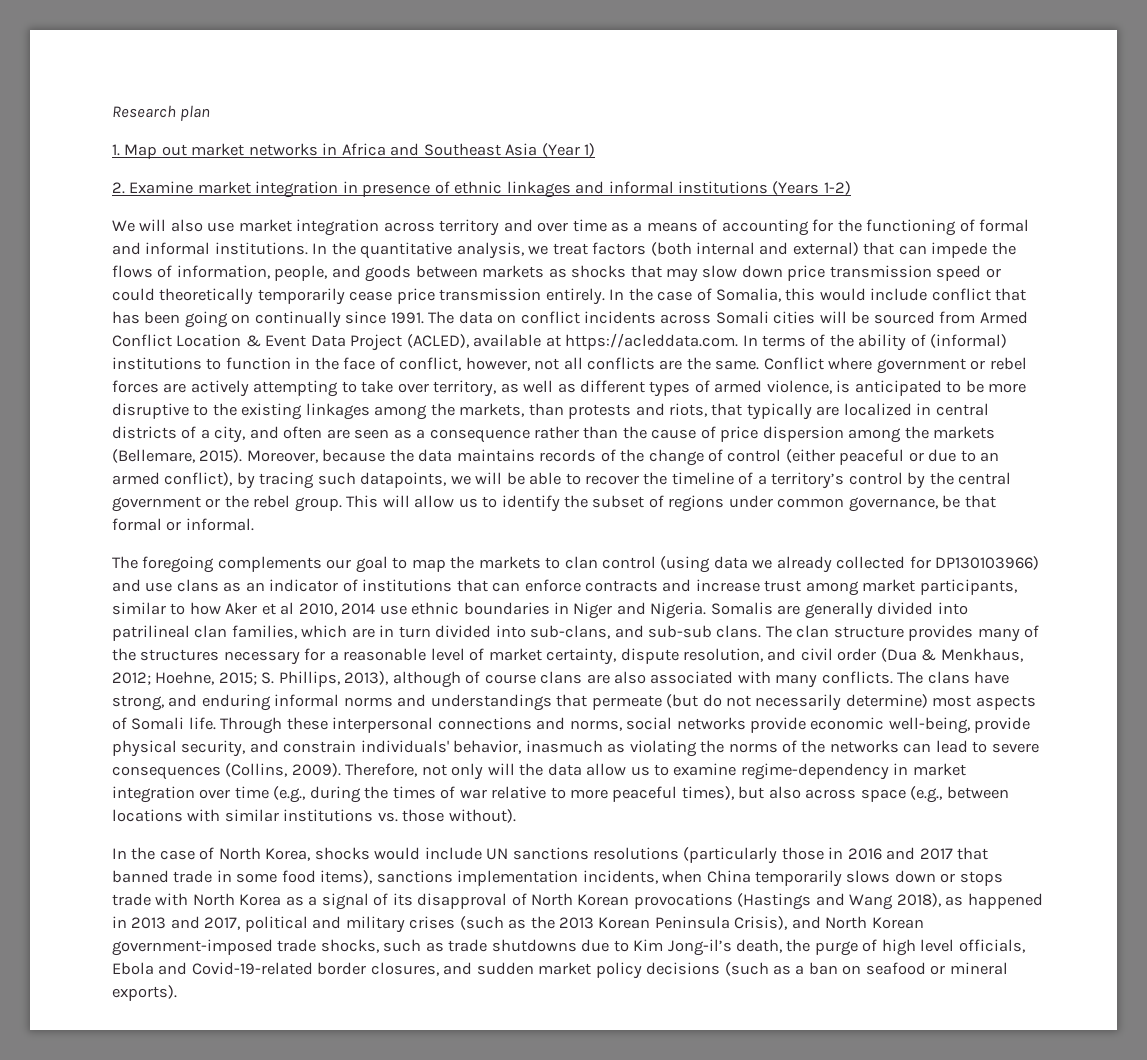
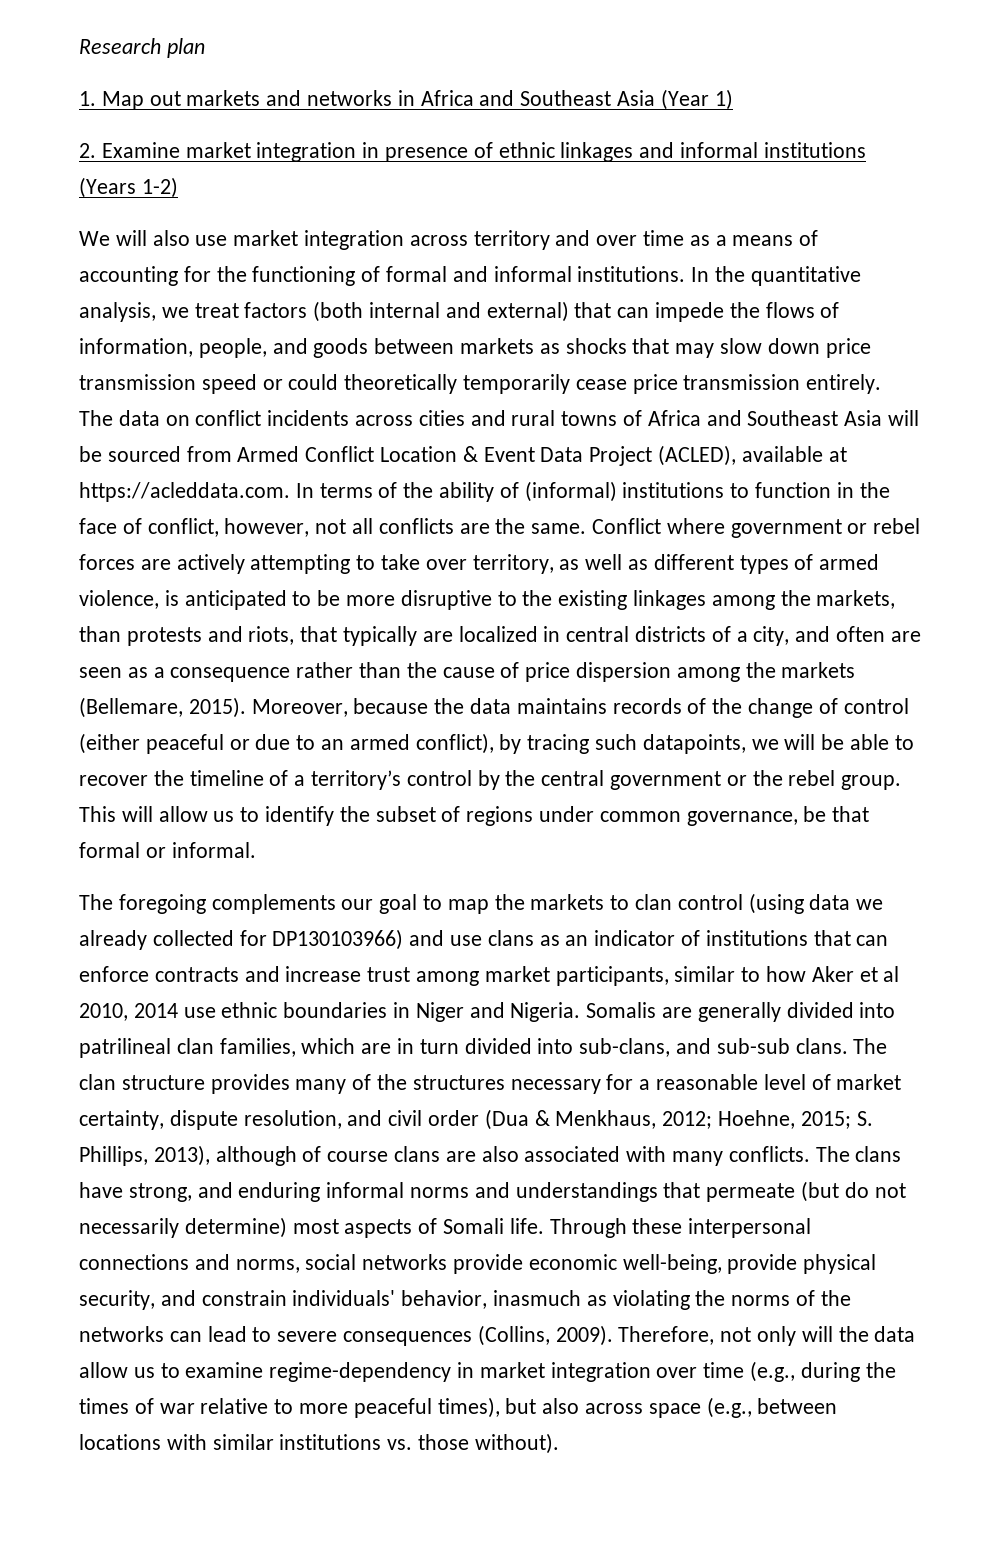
- 1. Map out market networks in Africa and Southeast Asia (Year 1)
+ 1. Map out markets and networks in Africa and Southeast Asia (Year 1)
- In the case of Somalia, this would include conflict that has been going on continually since 1991.
- The data on conflict incidents across Somali cities will be sourced from Armed Conflict Location & Event Data Project (ACLED), available at https://acleddata.com. In terms of the ability of (informal) institutions to function in the face of conflict, however, not all conflicts are the same.
+ The data on conflict incidents across cities and rural towns of Africa and Southeast Asia will be sourced from Armed Conflict Location & Event Data Project (ACLED), available at https://acleddata.com. In terms of the ability of (informal) institutions to function in the face of conflict, however, not all conflicts are the same.
- In the case of North Korea, shocks would include UN sanctions resolutions (particularly those in 2016 and 2017 that banned trade in some food items), sanctions implementation incidents, when China temporarily slows down or stops trade with North Korea as a signal of its disapproval of North Korean provocations (Hastings and Wang 2018), as happened in 2013 and 2017, political and military crises (such as the 2013 Korean Peninsula Crisis), and North Korean government-imposed trade shocks, such as trade shutdowns due to Kim Jong-il’s death, the purge of high level officials, Ebola and Covid-19-related border closures, and sudden market policy decisions (such as a ban on seafood or mineral exports).

